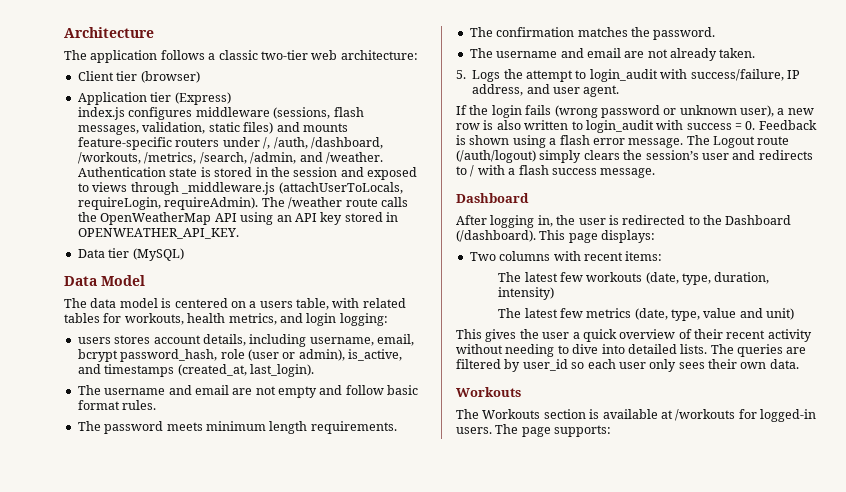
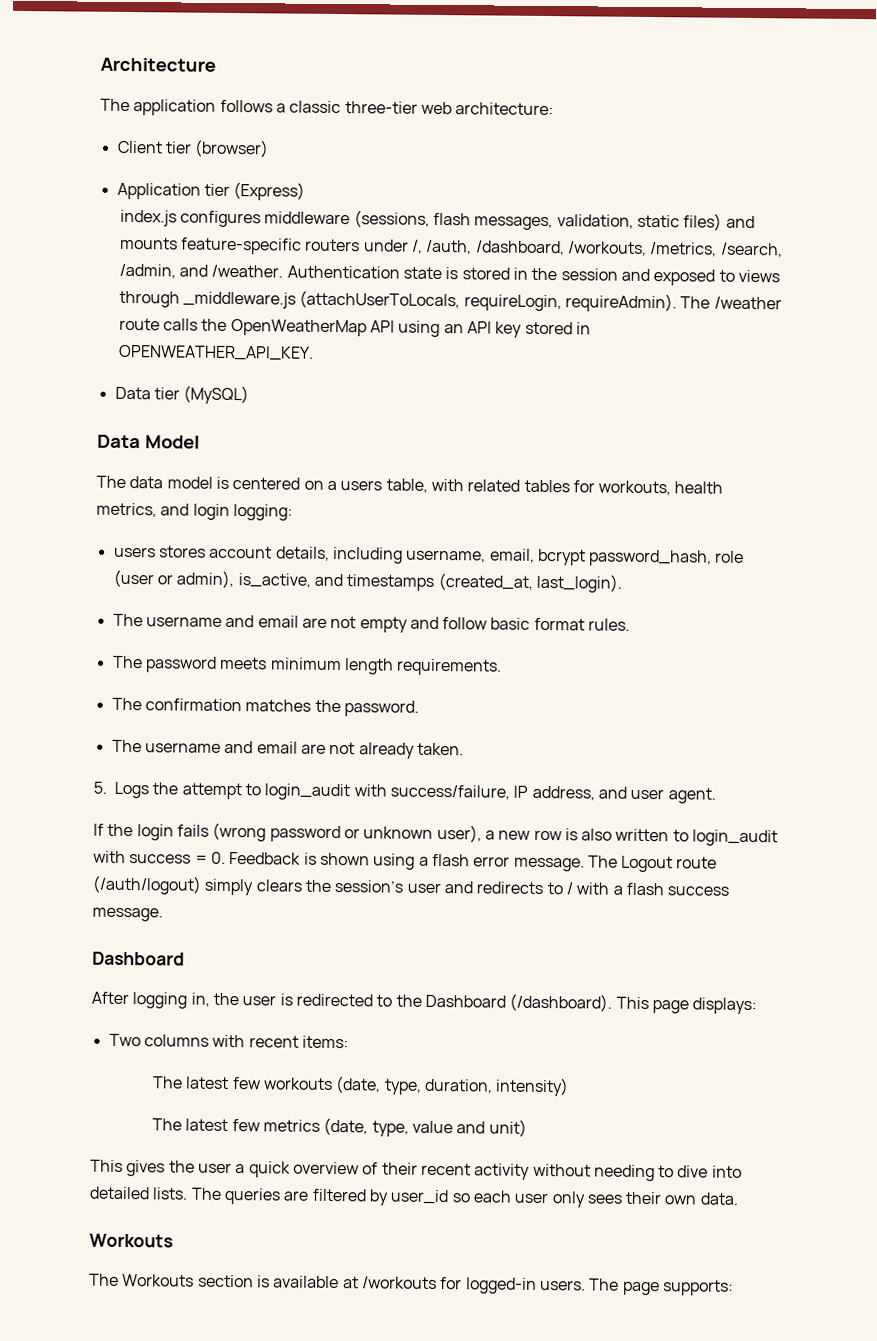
- The application follows a classic two-tier web architecture:
+ The application follows a classic three-tier web architecture:

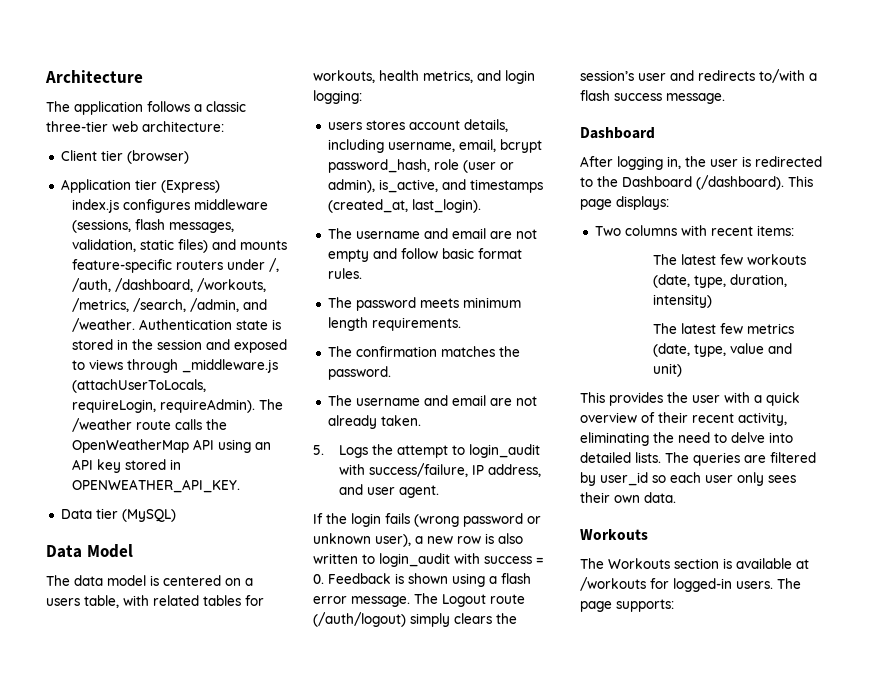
- The Logout route (/auth/logout) simply clears the session’s user and redirects to / with a flash success message.
+ The Logout route (/auth/logout) simply clears the session’s user and redirects to/with a flash success message.
- This gives the user a quick overview of their recent activity without needing to dive into detailed lists.
+ This provides the user with a quick overview of their recent activity, eliminating the need to delve into detailed lists.

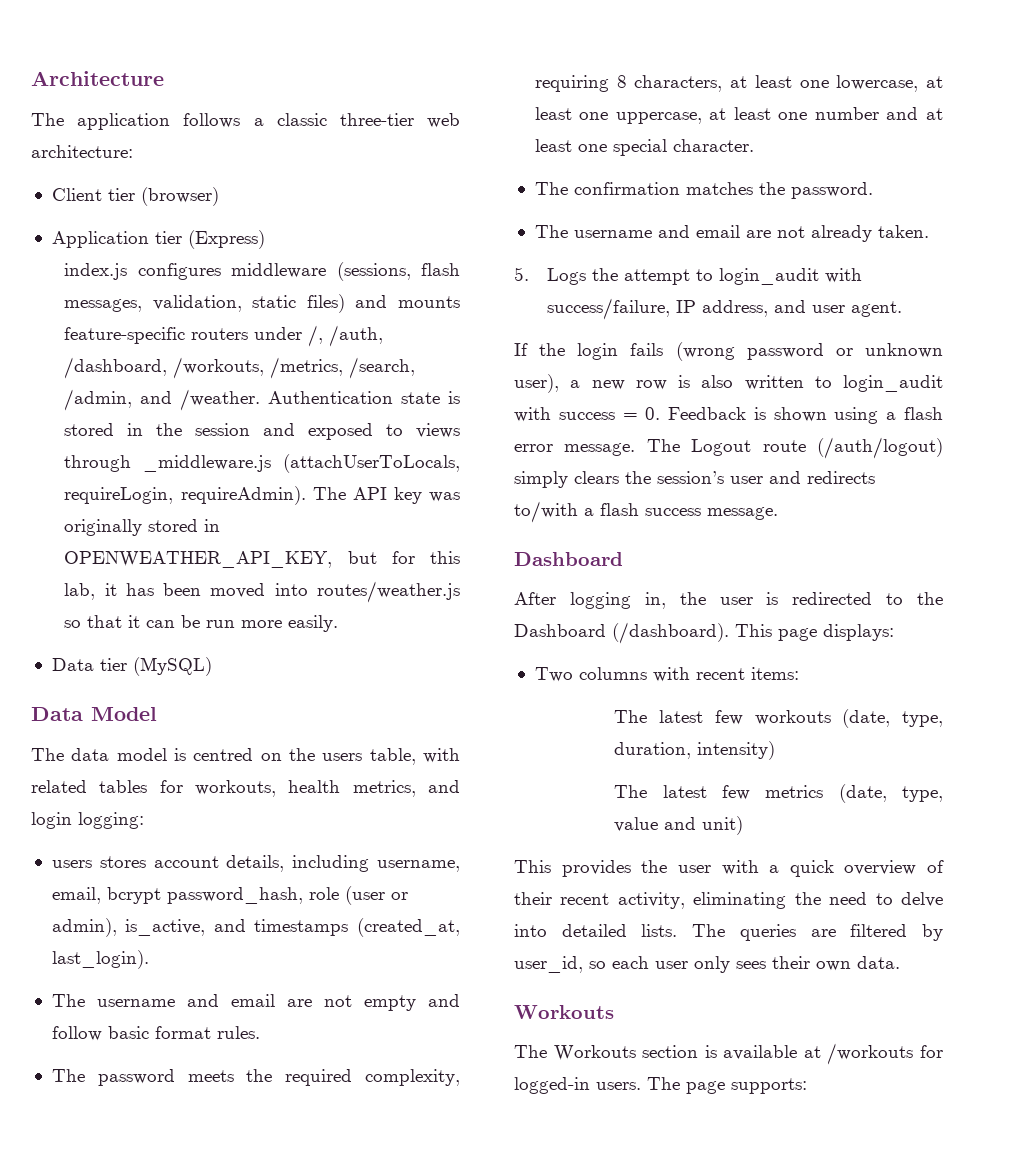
- The /weather route calls the OpenWeatherMap API using an API key stored in OPENWEATHER_API_KEY.
+ The API key was originally stored in OPENWEATHER_API_KEY, but for this lab, it has been moved into routes/weather.js so that it can be run more easily.
- The data model is centered on a users table, with related tables for workouts, health metrics, and login logging:
+ The data model is centred on the users table, with related tables for workouts, health metrics, and login logging:
- The password meets minimum length requirements.
+ The password meets the required complexity, requiring 8 characters, at least one lowercase, at least one uppercase, at least one number and at least one special character.
- The queries are filtered by user_id so each user only sees their own data.
+ The queries are filtered by user_id, so each user only sees their own data.

